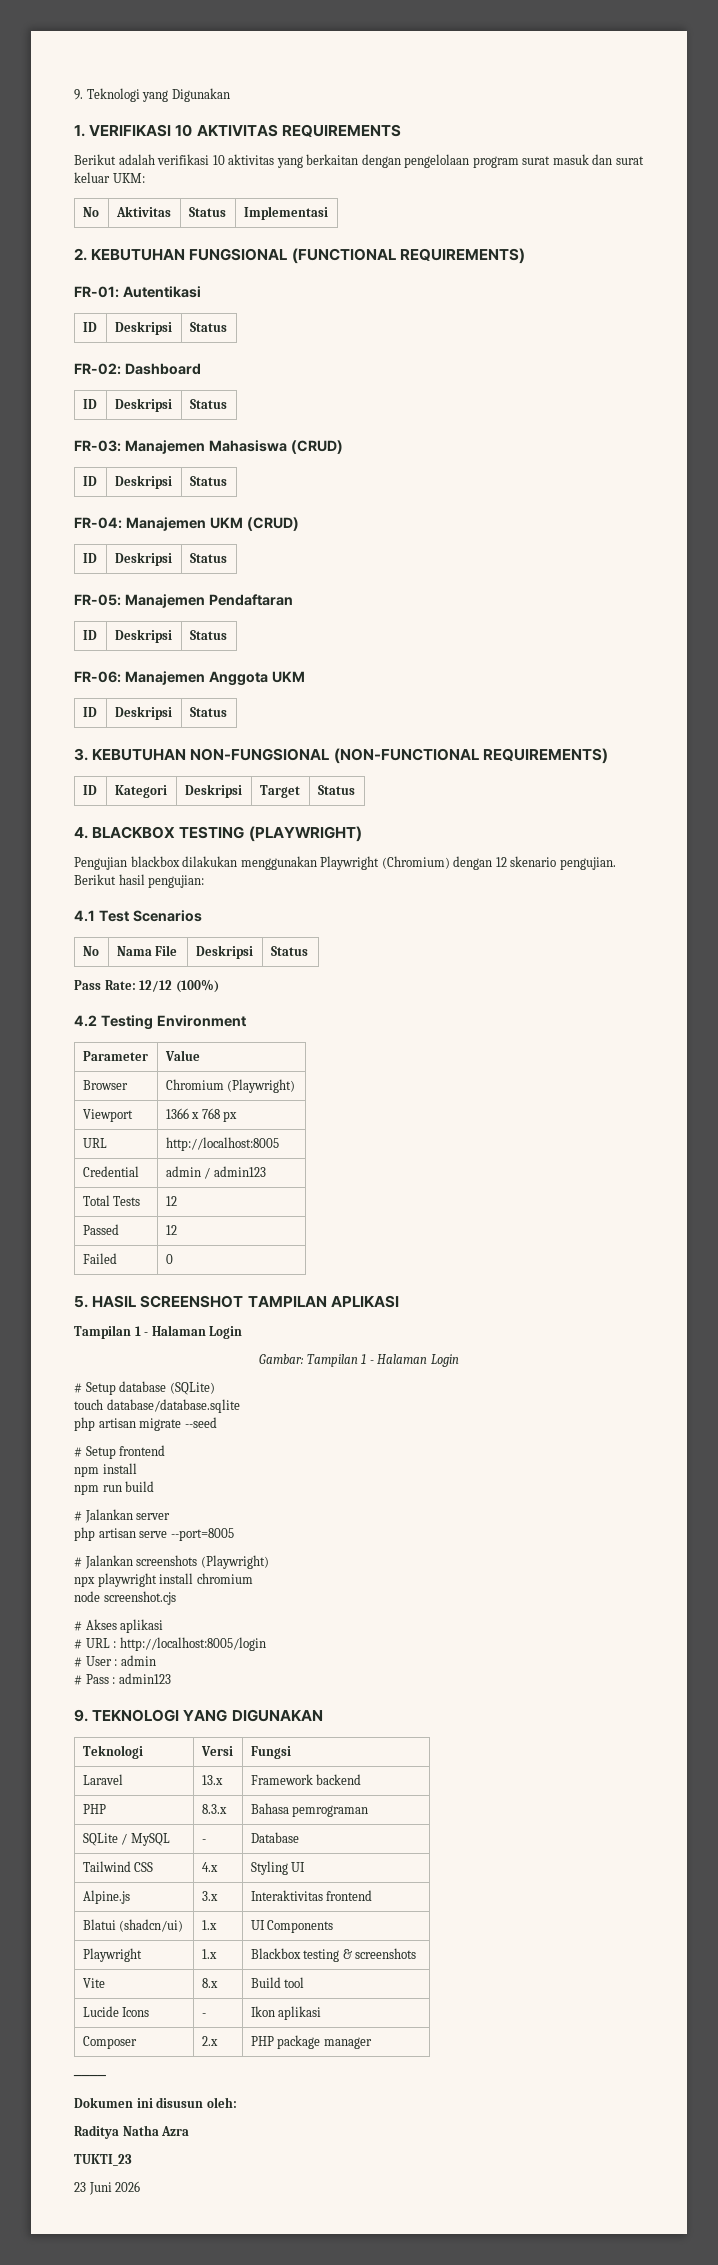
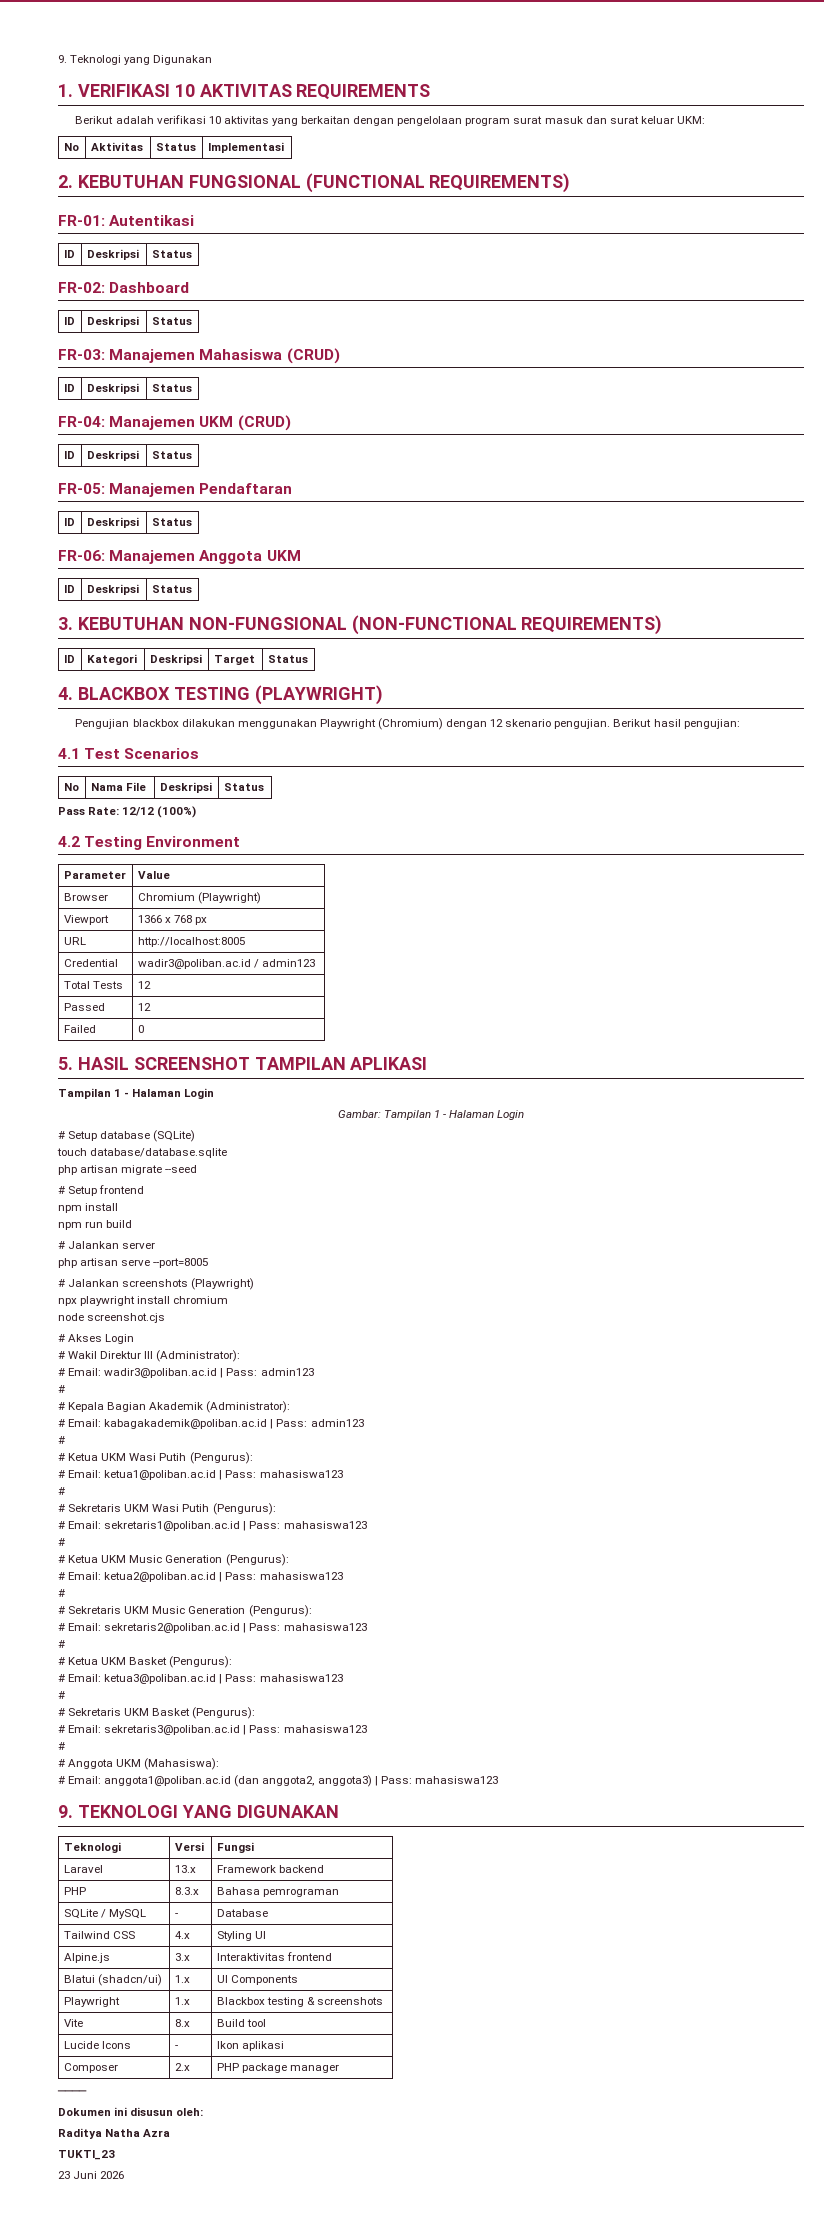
- Credential | admin / admin123
+ Credential | wadir3@poliban.ac.id / admin123
- # Akses aplikasi
- # URL : http://localhost:8005/login
- # User : admin
- # Pass : admin123
+ # Akses Login
+ # Wakil Direktur III (Administrator):
+ # Email: wadir3@poliban.ac.id | Pass: admin123
+ #
+ # Kepala Bagian Akademik (Administrator):
+ # Email: kabagakademik@poliban.ac.id | Pass: admin123
+ #
+ # Ketua UKM Wasi Putih (Pengurus):
+ # Email: ketua1@poliban.ac.id | Pass: mahasiswa123
+ #
+ # Sekretaris UKM Wasi Putih (Pengurus):
+ # Email: sekretaris1@poliban.ac.id | Pass: mahasiswa123
+ #
+ # Ketua UKM Music Generation (Pengurus):
+ # Email: ketua2@poliban.ac.id | Pass: mahasiswa123
+ #
+ # Sekretaris UKM Music Generation (Pengurus):
+ # Email: sekretaris2@poliban.ac.id | Pass: mahasiswa123
+ #
+ # Ketua UKM Basket (Pengurus):
+ # Email: ketua3@poliban.ac.id | Pass: mahasiswa123
+ #
+ # Sekretaris UKM Basket (Pengurus):
+ # Email: sekretaris3@poliban.ac.id | Pass: mahasiswa123
+ #
+ # Anggota UKM (Mahasiswa):
+ # Email: anggota1@poliban.ac.id (dan anggota2, anggota3) | Pass: mahasiswa123

